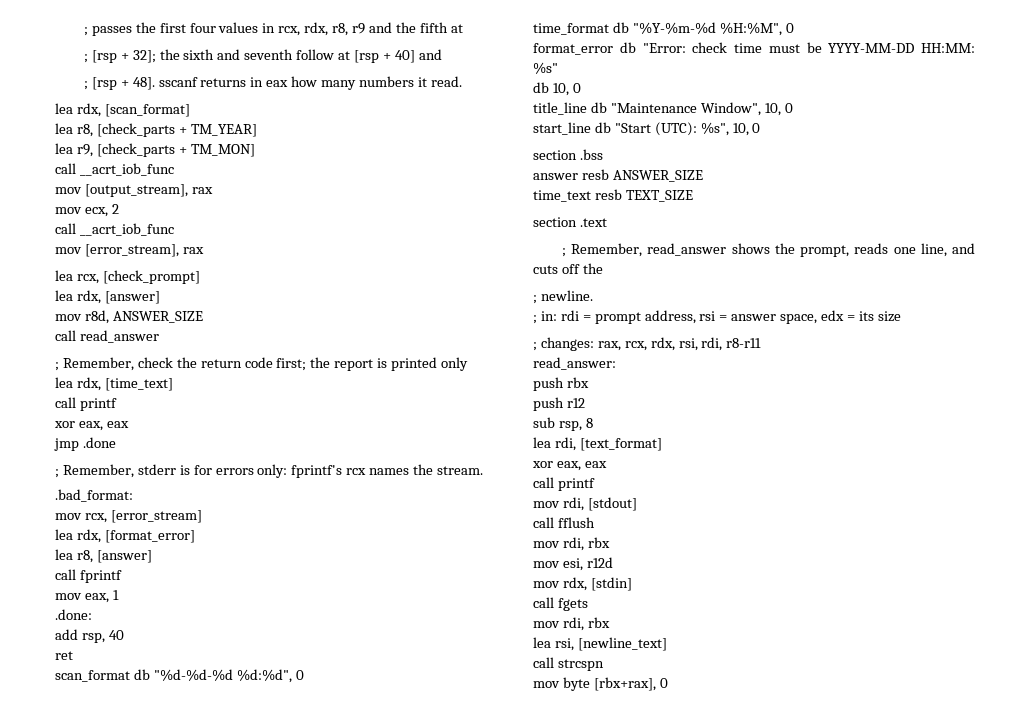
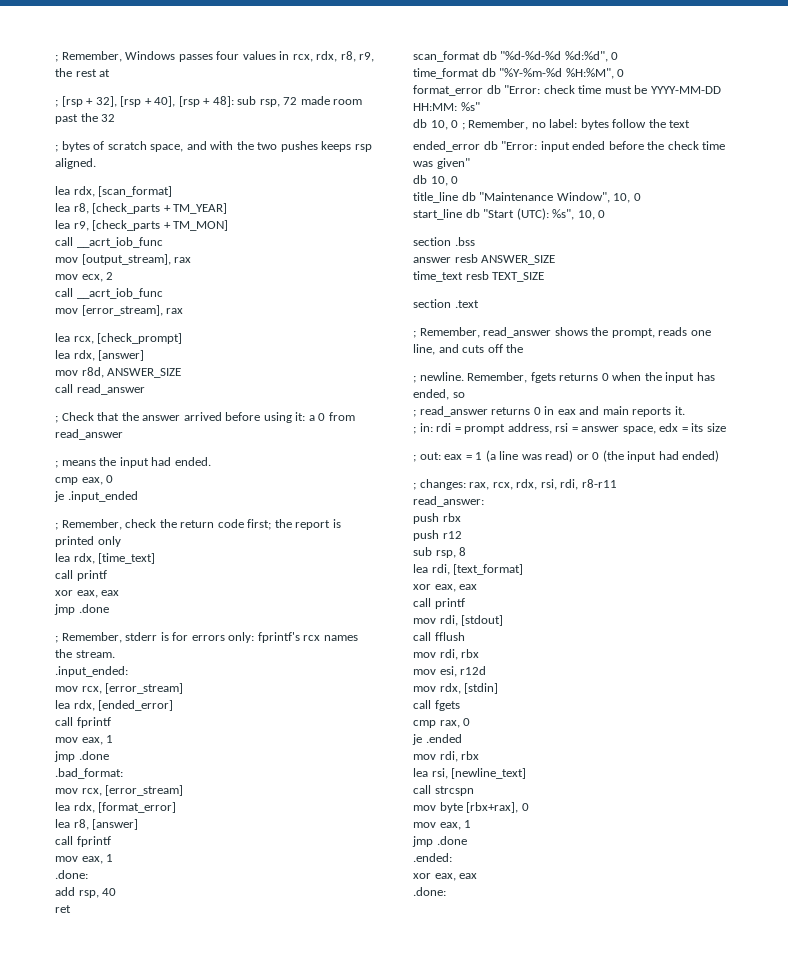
- ; passes the first four values in rcx, rdx, r8, r9 and the fifth at
+ ; Remember, Windows passes four values in rcx, rdx, r8, r9, the rest at
- ; [rsp + 32]; the sixth and seventh follow at [rsp + 40] and
- ; [rsp + 48]. sscanf returns in eax how many numbers it read.
+ ; [rsp + 32], [rsp + 40], [rsp + 48]: sub rsp, 72 made room past the 32
+ ; bytes of scratch space, and with the two pushes keeps rsp aligned.
+ ; Check that the answer arrived before using it: a 0 from read_answer
+ ; means the input had ended.
+ cmp eax, 0
+ je .input_ended
+ .input_ended:
+ mov rcx, [error_stream]
+ lea rdx, [ended_error]
+ call fprintf
+ mov eax, 1
+ jmp .done
+ db 10, 0 ; Remember, no label: bytes follow the text
+ ended_error db "Error: input ended before the check time was given"
+ Remember, fgets returns 0 when the input has ended, so
+ ; read_answer returns 0 in eax and main reports it.
+ ; out: eax = 1 (a line was read) or 0 (the input had ended)
+ cmp rax, 0
+ je .ended
  mov byte [rbx+rax], 0
+ mov eax, 1
+ jmp .done
+ .ended:
+ xor eax, eax
+ .done:

